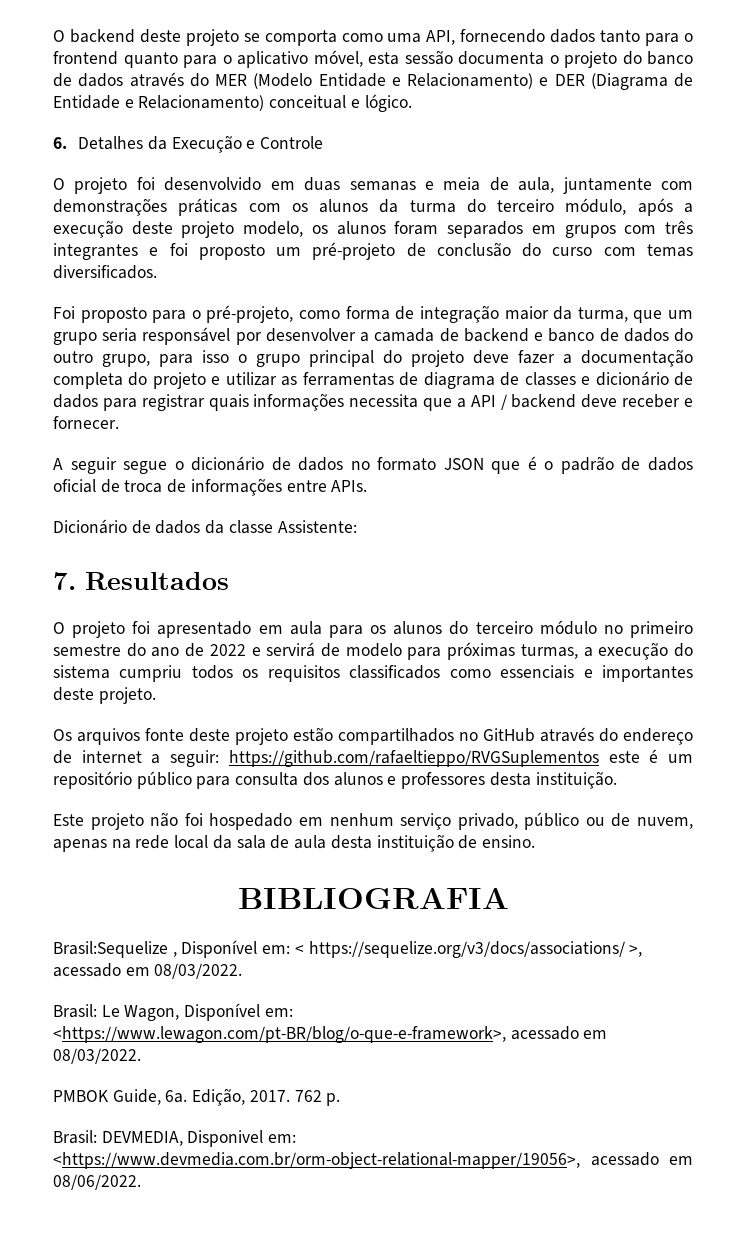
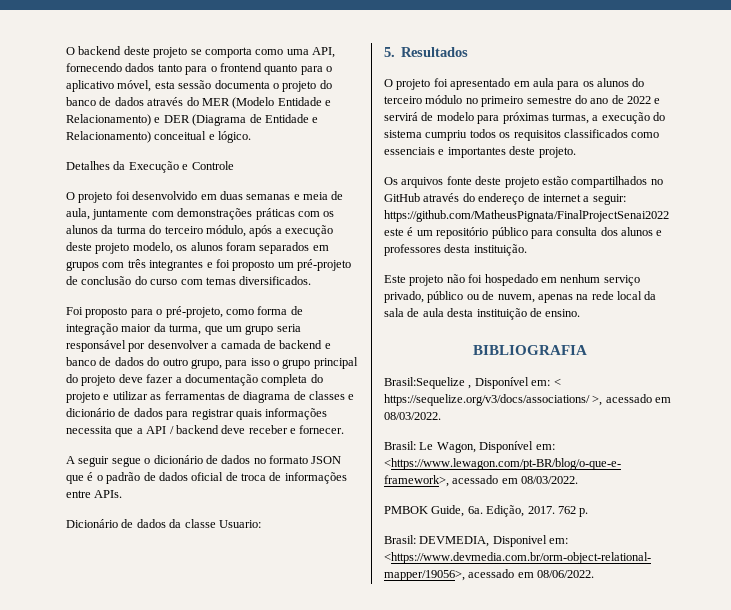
- 6. Detalhes da Execução e Controle
+ Detalhes da Execução e Controle
- Dicionário de dados da classe Assistente:
- 7. Resultados
+ Dicionário de dados da classe Usuario:
+ 5. Resultados
- Os arquivos fonte deste projeto estão compartilhados no GitHub através do endereço de internet a seguir: https://github.com/rafaeltieppo/RVGSuplementos este é um repositório público para consulta dos alunos e professores desta instituição.
+ Os arquivos fonte deste projeto estão compartilhados no GitHub através do endereço de internet a seguir: https://github.com/MatheusPignata/FinalProjectSenai2022 este é um repositório público para consulta dos alunos e professores desta instituição.

